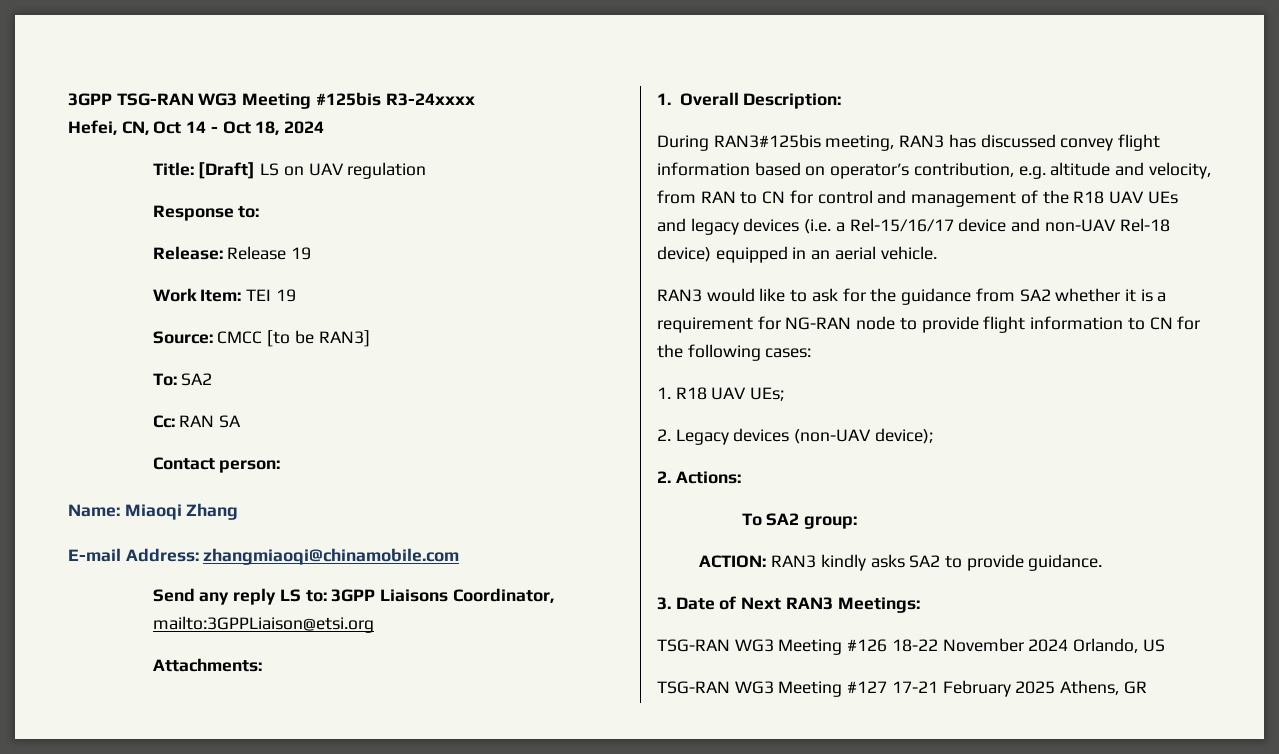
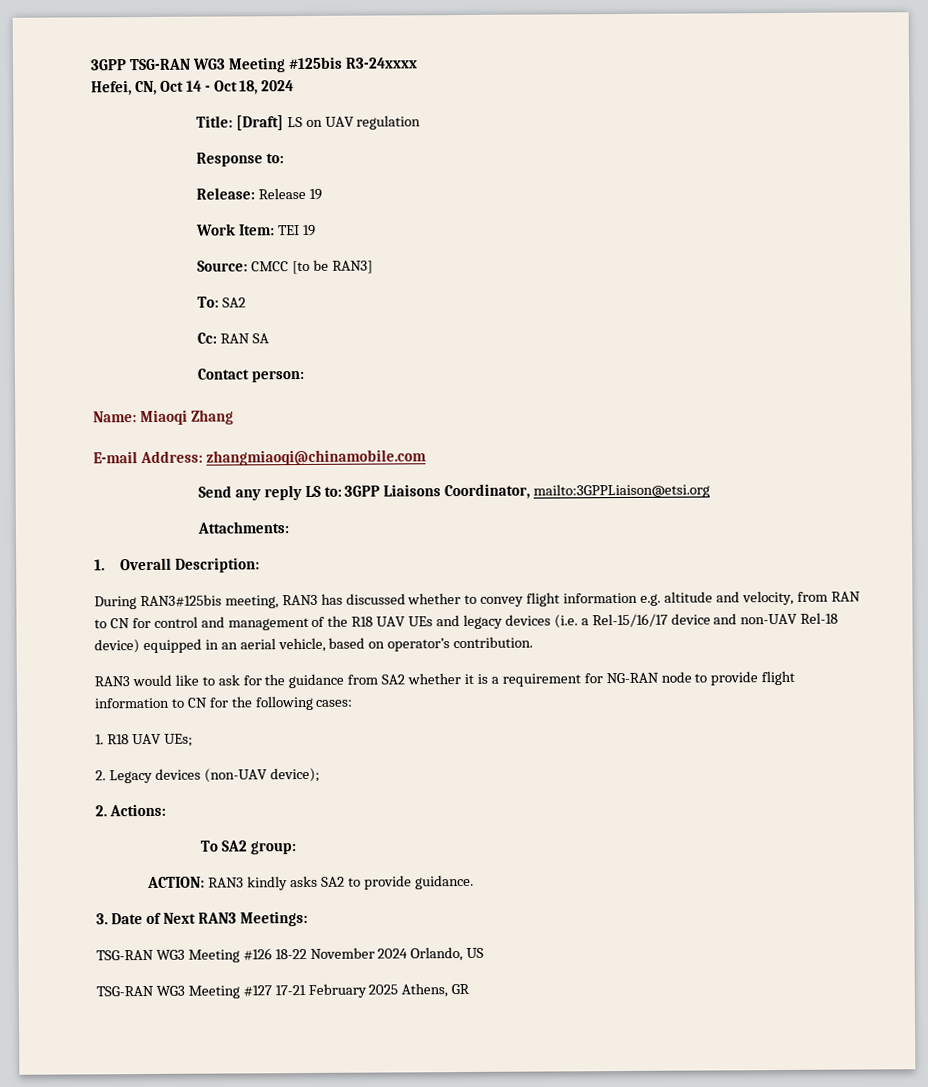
- During RAN3#125bis meeting, RAN3 has discussed convey flight information based on operator’s contribution, e.g. altitude and velocity, from RAN to CN for control and management of the R18 UAV UEs and legacy devices (i.e. a Rel-15/16/17 device and non-UAV Rel-18 device) equipped in an aerial vehicle.
+ During RAN3#125bis meeting, RAN3 has discussed whether to convey flight information e.g. altitude and velocity, from RAN to CN for control and management of the R18 UAV UEs and legacy devices (i.e. a Rel-15/16/17 device and non-UAV Rel-18 device) equipped in an aerial vehicle, based on operator’s contribution.

